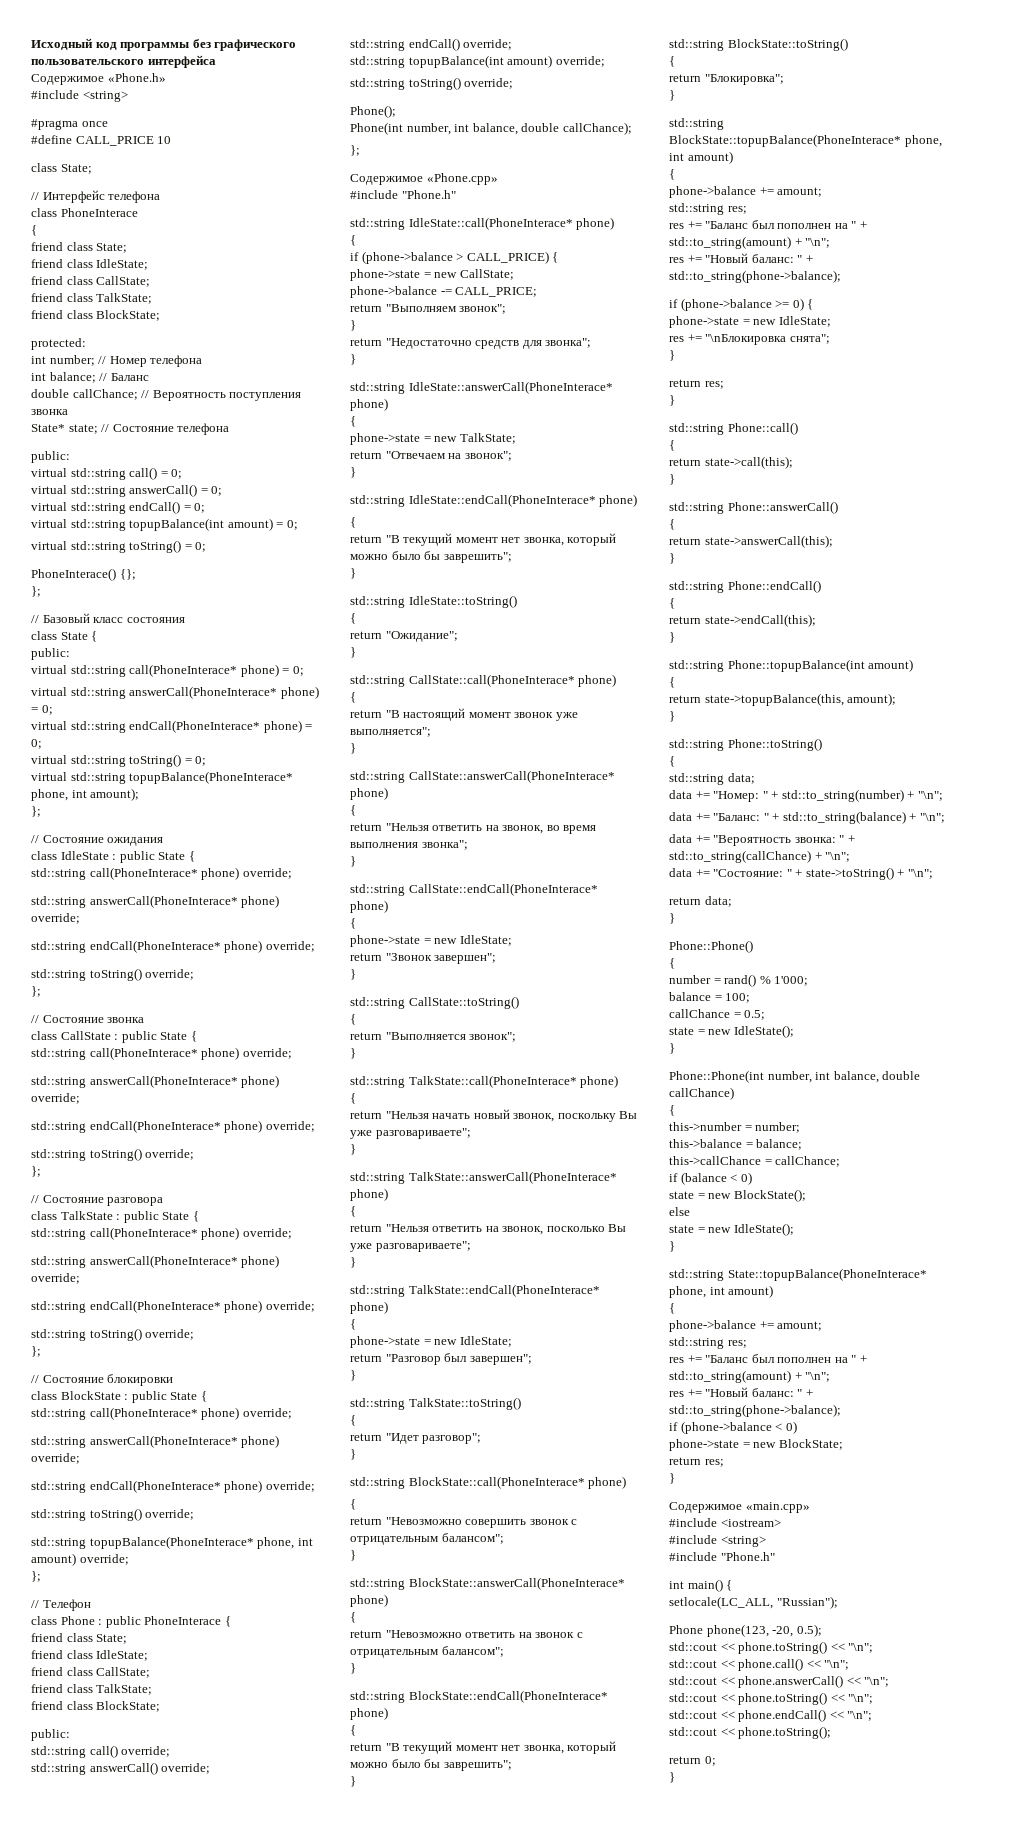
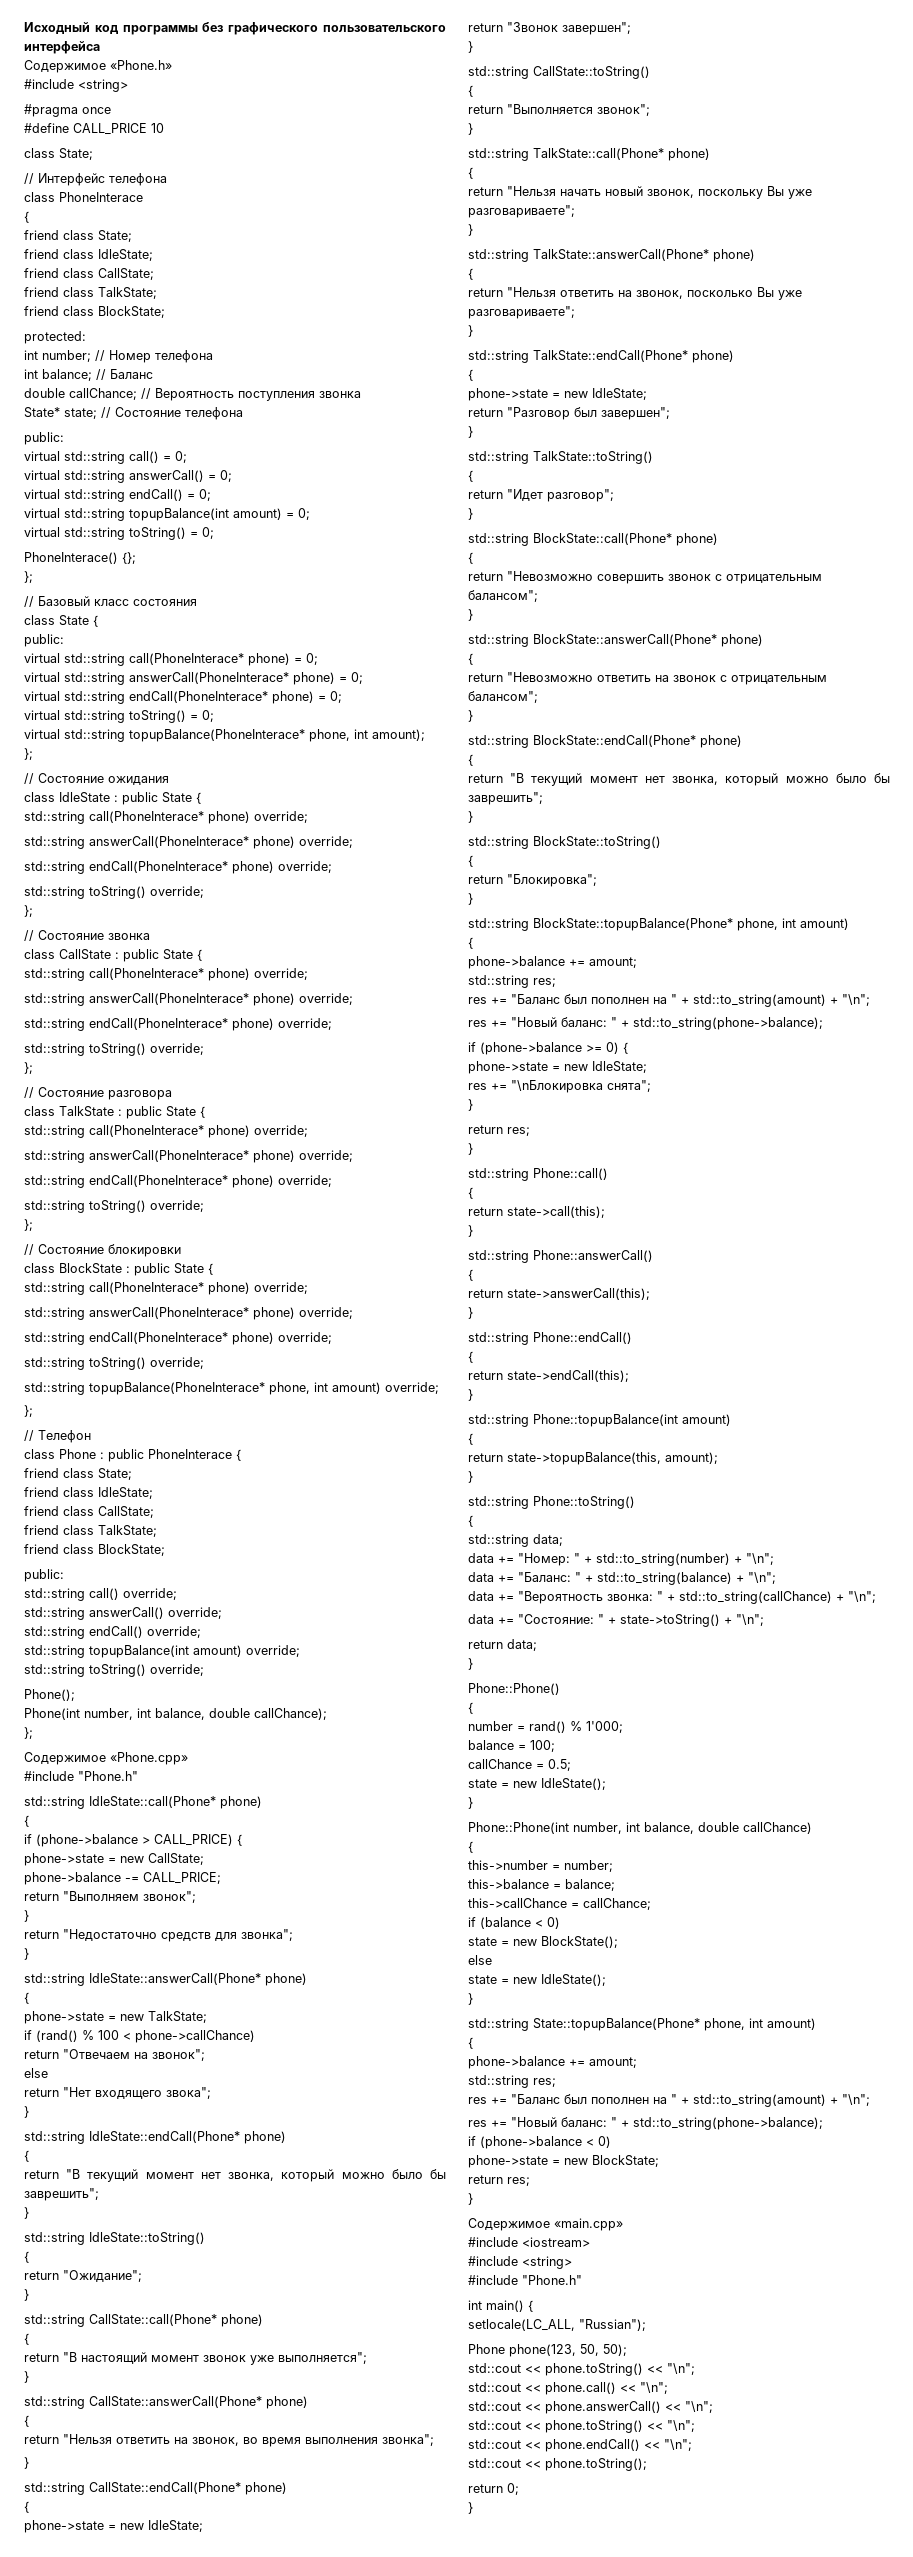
- std::string IdleState::call(PhoneInterace* phone)
+ std::string IdleState::call(Phone* phone)
- std::string IdleState::answerCall(PhoneInterace* phone)
+ std::string IdleState::answerCall(Phone* phone)
+ if (rand() % 100 < phone->callChance)
  return "Отвечаем на звонок";
+ else
+ return "Нет входящего звока";
  }
- std::string IdleState::endCall(PhoneInterace* phone)
+ std::string IdleState::endCall(Phone* phone)
- std::string CallState::call(PhoneInterace* phone)
+ std::string CallState::call(Phone* phone)
- std::string CallState::answerCall(PhoneInterace* phone)
+ std::string CallState::answerCall(Phone* phone)
- std::string CallState::endCall(PhoneInterace* phone)
+ std::string CallState::endCall(Phone* phone)
- std::string TalkState::call(PhoneInterace* phone)
+ std::string TalkState::call(Phone* phone)
- std::string TalkState::answerCall(PhoneInterace* phone)
+ std::string TalkState::answerCall(Phone* phone)
- std::string TalkState::endCall(PhoneInterace* phone)
+ std::string TalkState::endCall(Phone* phone)
- std::string BlockState::call(PhoneInterace* phone)
+ std::string BlockState::call(Phone* phone)
- std::string BlockState::answerCall(PhoneInterace* phone)
+ std::string BlockState::answerCall(Phone* phone)
- std::string BlockState::endCall(PhoneInterace* phone)
+ std::string BlockState::endCall(Phone* phone)
- std::string BlockState::topupBalance(PhoneInterace* phone, int amount)
+ std::string BlockState::topupBalance(Phone* phone, int amount)
- std::string State::topupBalance(PhoneInterace* phone, int amount)
+ std::string State::topupBalance(Phone* phone, int amount)
- Phone phone(123, -20, 0.5);
+ Phone phone(123, 50, 50);

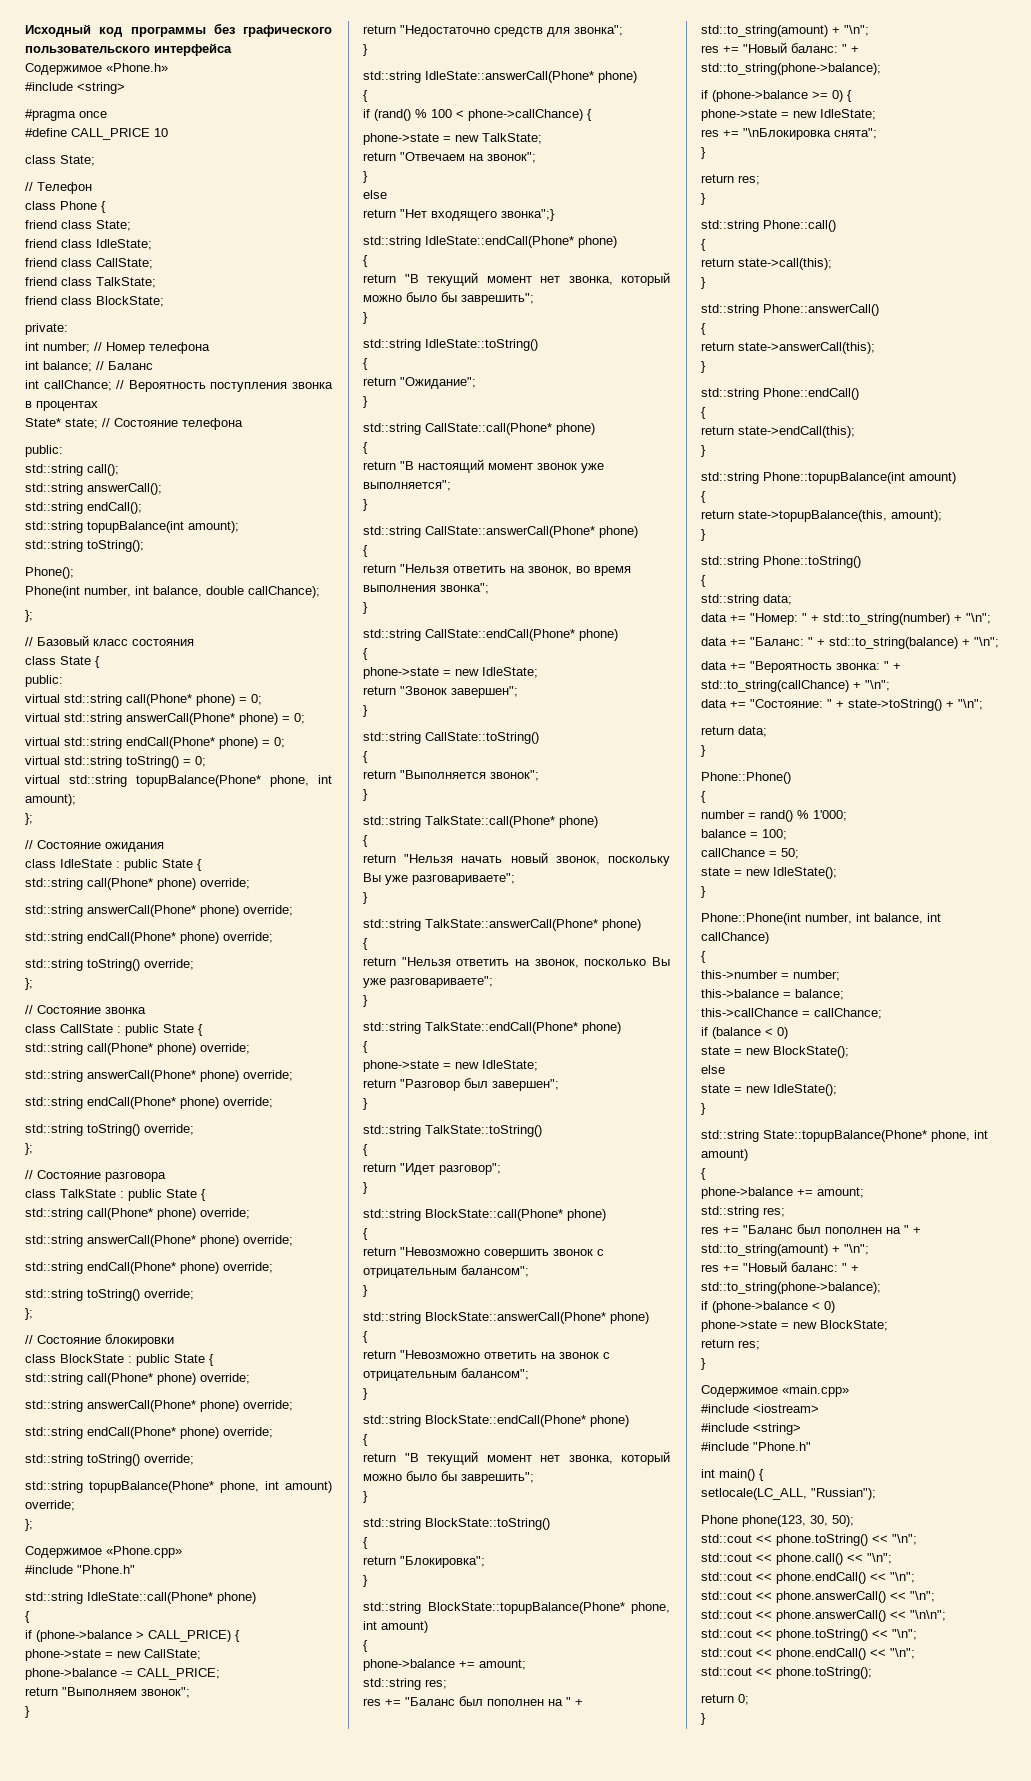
- // Интерфейс телефона
- class PhoneInterace
- {
+ // Телефон
+ class Phone {
- protected:
+ private:
- double callChance; // Вероятность поступления звонка
+ int callChance; // Вероятность поступления звонка в процентах
- virtual std::string call() = 0;
- virtual std::string answerCall() = 0;
- virtual std::string endCall() = 0;
- virtual std::string topupBalance(int amount) = 0;
- virtual std::string toString() = 0;
- PhoneInterace() {};
+ std::string call();
+ std::string answerCall();
+ std::string endCall();
+ std::string topupBalance(int amount);
+ std::string toString();
+ Phone();
+ Phone(int number, int balance, double callChance);
- virtual std::string call(PhoneInterace* phone) = 0;
- virtual std::string answerCall(PhoneInterace* phone) = 0;
- virtual std::string endCall(PhoneInterace* phone) = 0;
+ virtual std::string call(Phone* phone) = 0;
+ virtual std::string answerCall(Phone* phone) = 0;
+ virtual std::string endCall(Phone* phone) = 0;
- virtual std::string topupBalance(PhoneInterace* phone, int amount);
+ virtual std::string topupBalance(Phone* phone, int amount);
  class IdleState : public State {
- std::string call(PhoneInterace* phone) override;
- std::string answerCall(PhoneInterace* phone) override;
- std::string endCall(PhoneInterace* phone) override;
+ std::string call(Phone* phone) override;
+ std::string answerCall(Phone* phone) override;
+ std::string endCall(Phone* phone) override;
  class CallState : public State {
- std::string call(PhoneInterace* phone) override;
- std::string answerCall(PhoneInterace* phone) override;
- std::string endCall(PhoneInterace* phone) override;
+ std::string call(Phone* phone) override;
+ std::string answerCall(Phone* phone) override;
+ std::string endCall(Phone* phone) override;
  class TalkState : public State {
- std::string call(PhoneInterace* phone) override;
- std::string answerCall(PhoneInterace* phone) override;
- std::string endCall(PhoneInterace* phone) override;
+ std::string call(Phone* phone) override;
+ std::string answerCall(Phone* phone) override;
+ std::string endCall(Phone* phone) override;
  class BlockState : public State {
- std::string call(PhoneInterace* phone) override;
- std::string answerCall(PhoneInterace* phone) override;
- std::string endCall(PhoneInterace* phone) override;
+ std::string call(Phone* phone) override;
+ std::string answerCall(Phone* phone) override;
+ std::string endCall(Phone* phone) override;
- std::string topupBalance(PhoneInterace* phone, int amount) override;
+ std::string topupBalance(Phone* phone, int amount) override;
- // Телефон
- class Phone : public PhoneInterace {
- friend class State;
- friend class IdleState;
- friend class CallState;
- friend class TalkState;
- friend class BlockState;
- public:
- std::string call() override;
- std::string answerCall() override;
- std::string endCall() override;
- std::string topupBalance(int amount) override;
- std::string toString() override;
- Phone();
- Phone(int number, int balance, double callChance);
- };
- phone->state = new TalkState;
- if (rand() % 100 < phone->callChance)
+ if (rand() % 100 < phone->callChance) {
+ phone->state = new TalkState;
  return "Отвечаем на звонок";
+ }
- return "Нет входящего звока";
- }
+ return "Нет входящего звонка";}
- callChance = 0.5;
+ callChance = 50;
- Phone::Phone(int number, int balance, double callChance)
+ Phone::Phone(int number, int balance, int callChance)
- Phone phone(123, 50, 50);
+ Phone phone(123, 30, 50);
  std::cout << phone.call() << "\n";
+ std::cout << phone.endCall() << "\n";
+ std::cout << phone.answerCall() << "\n\n";

